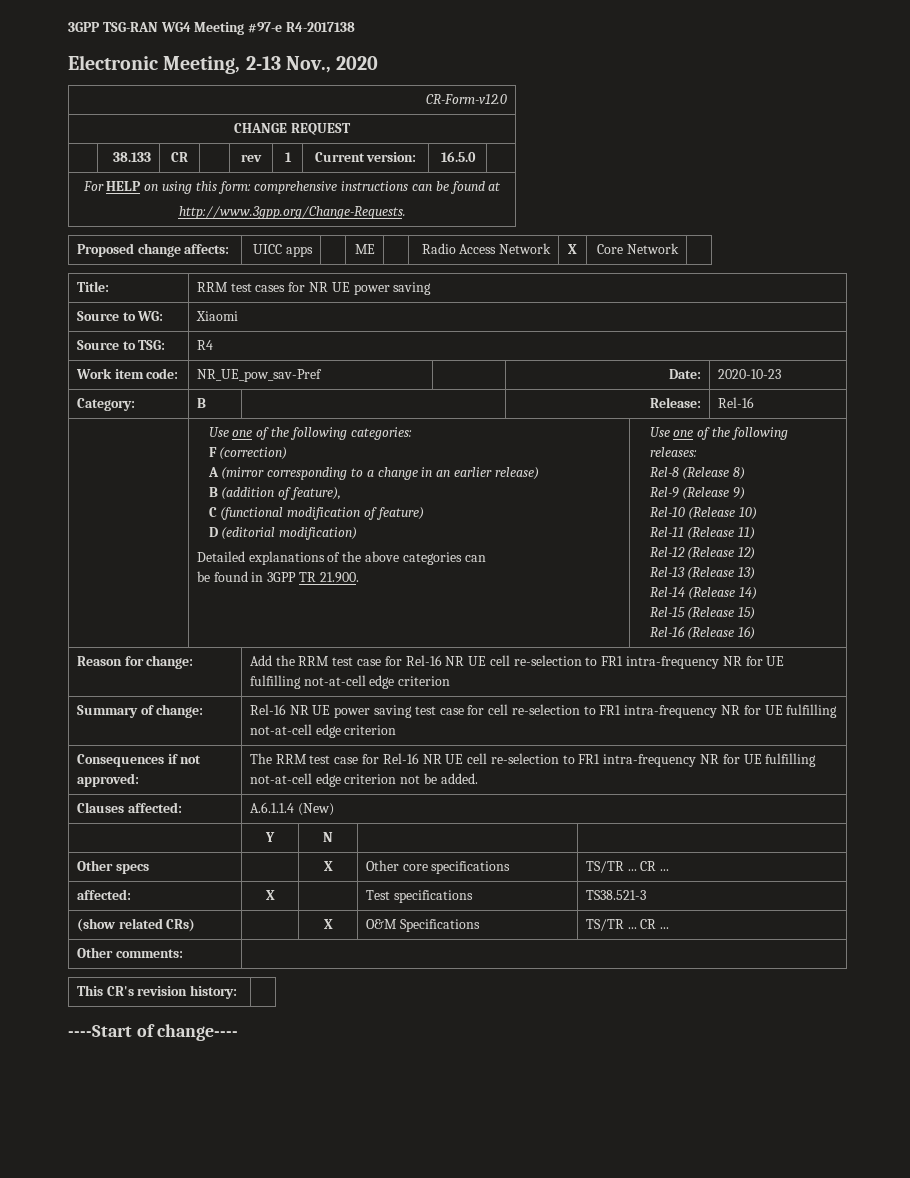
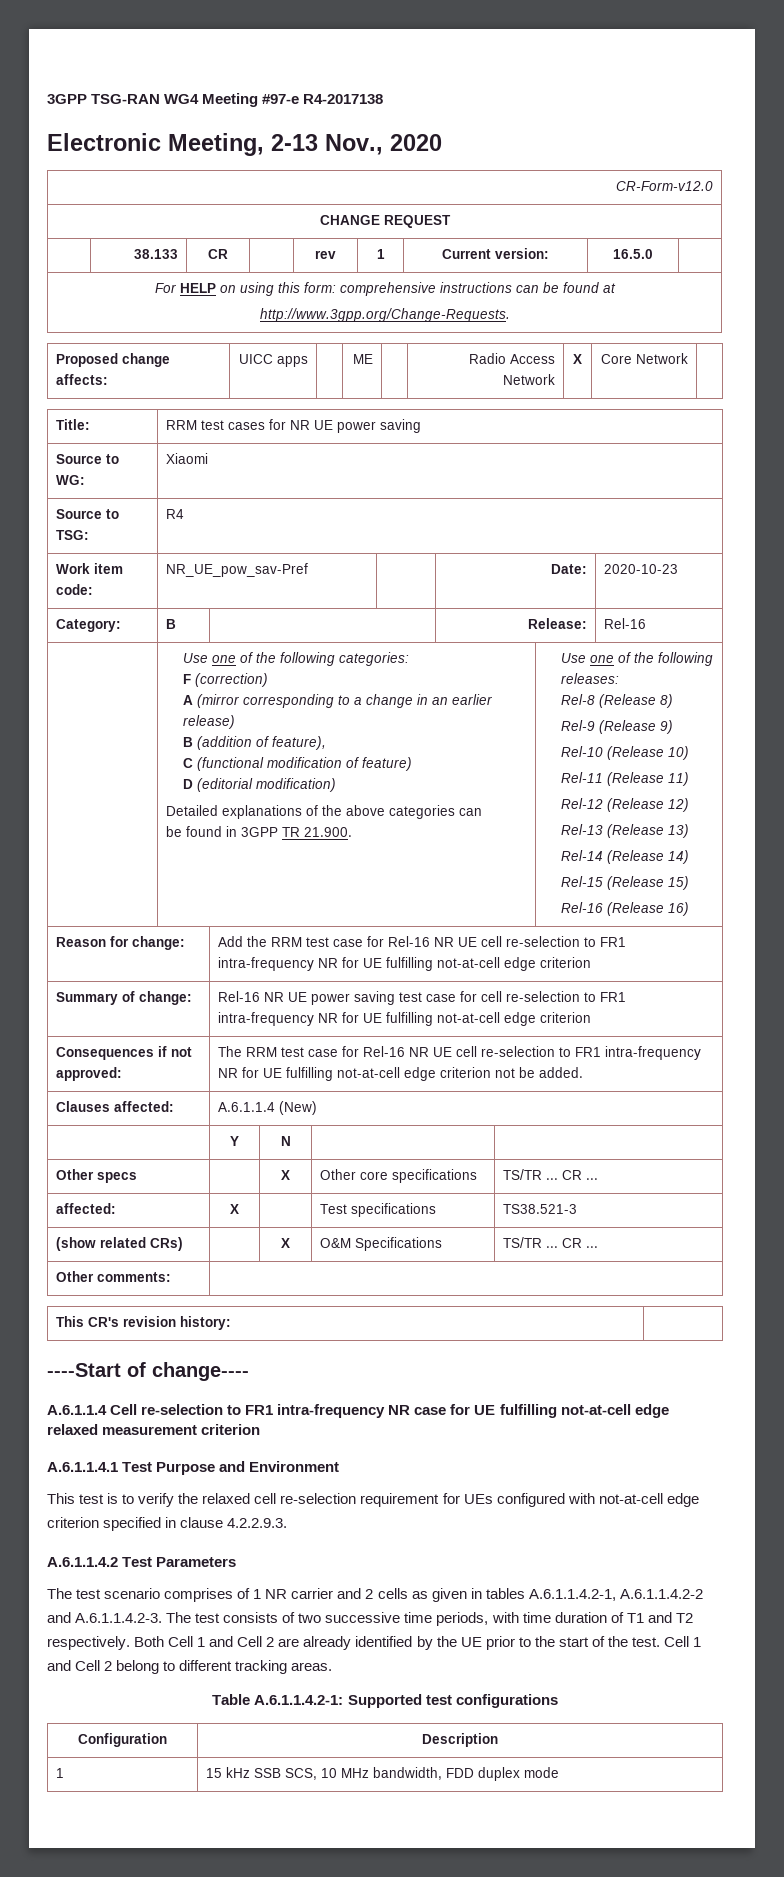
+ A.6.1.1.4 Cell re-selection to FR1 intra-frequency NR case for UE fulfilling not-at-cell edge relaxed measurement criterion
+ A.6.1.1.4.1 Test Purpose and Environment
+ This test is to verify the relaxed cell re-selection requirement for UEs configured with not-at-cell edge criterion specified in clause 4.2.2.9.3.
+ A.6.1.1.4.2 Test Parameters
+ The test scenario comprises of 1 NR carrier and 2 cells as given in tables A.6.1.1.4.2-1, A.6.1.1.4.2-2 and A.6.1.1.4.2-3. The test consists of two successive time periods, with time duration of T1 and T2 respectively. Both Cell 1 and Cell 2 are already identified by the UE prior to the start of the test. Cell 1 and Cell 2 belong to different tracking areas.
+ Table A.6.1.1.4.2-1: Supported test configurations
+ Configuration | Description
+ 1 | 15 kHz SSB SCS, 10 MHz bandwidth, FDD duplex mode

